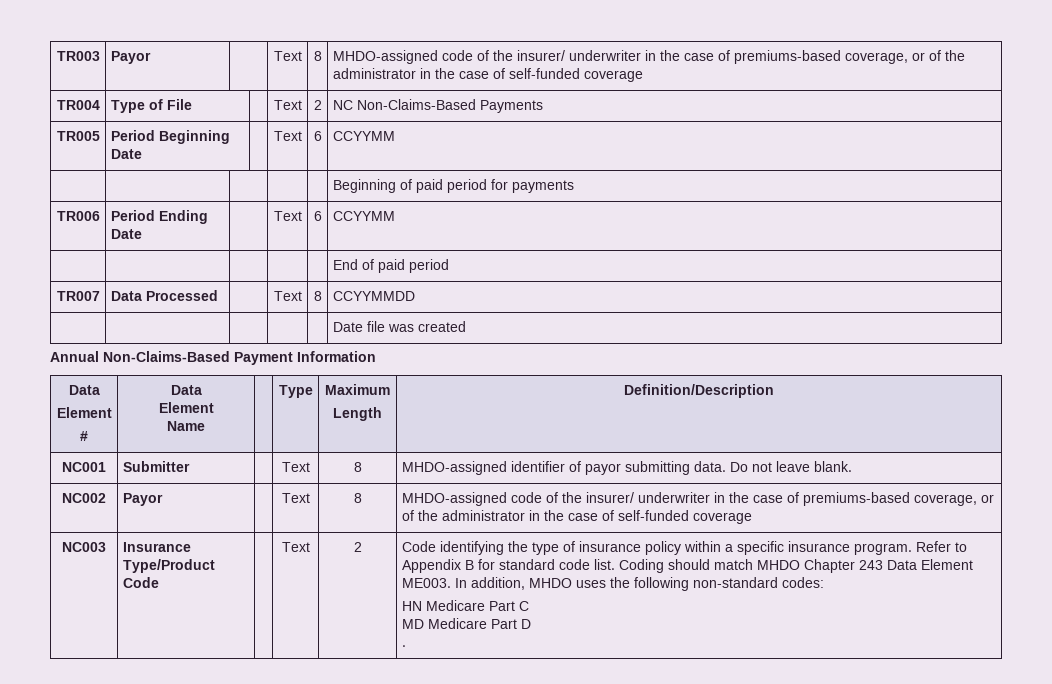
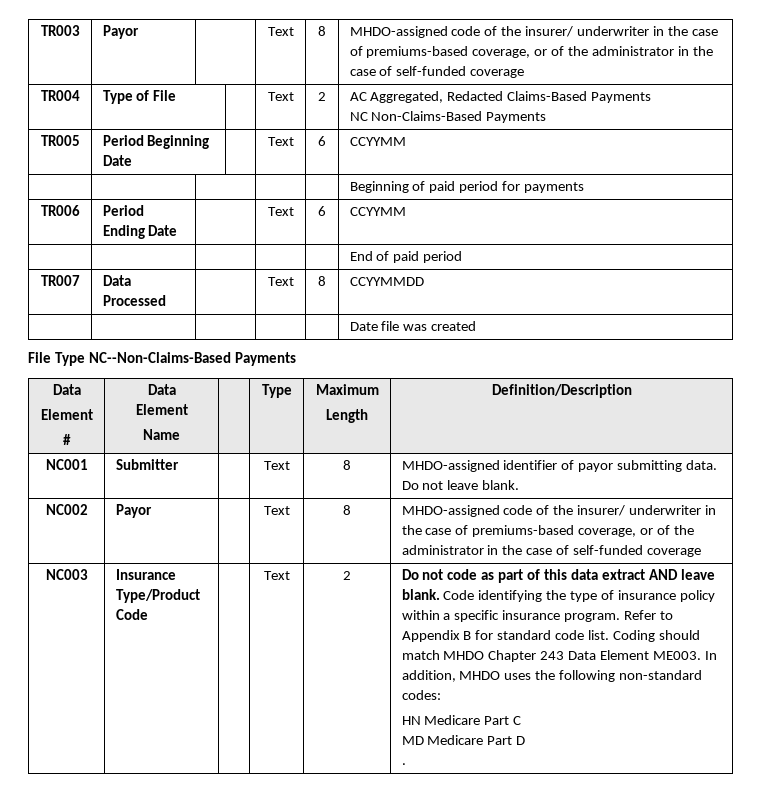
- TR004 | Type of File | | Text | 2 | NC Non-Claims-Based Payments
+ TR004 | Type of File | | Text | 2 | AC Aggregated, Redacted Claims-Based Payments
+ NC Non-Claims-Based Payments
- Annual Non-Claims-Based Payment Information
+ File Type NC--Non-Claims-Based Payments
+ Do not code as part of this data extract AND leave blank.

